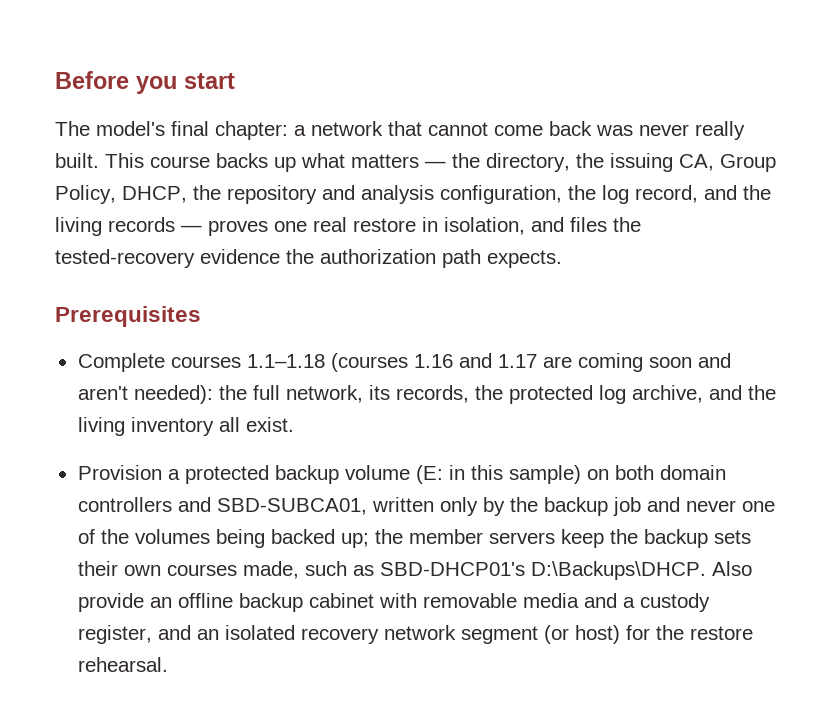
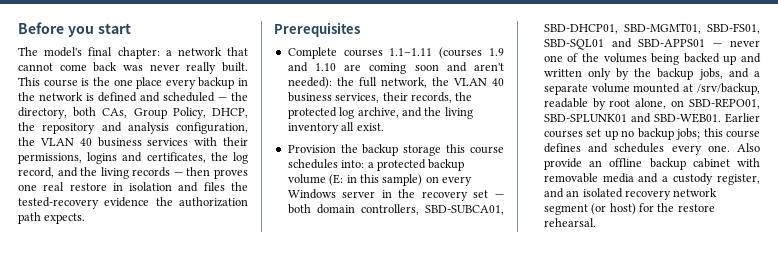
- This course backs up what matters — the directory, the issuing CA, Group Policy, DHCP, the repository and analysis configuration, the log record, and the living records — proves one real restore in isolation, and files the tested-recovery evidence the authorization path expects.
+ This course is the one place every backup in the network is defined and scheduled — the directory, both CAs, Group Policy, DHCP, the repository and analysis configuration, the VLAN 40 business services with their permissions, logins and certificates, the log record, and the living records — then proves one real restore in isolation and files the tested-recovery evidence the authorization path expects.
- Complete courses 1.1–1.18 (courses 1.16 and 1.17 are coming soon and aren't needed): the full network, its records, the protected log archive, and the living inventory all exist.
+ Complete courses 1.1–1.11 (courses 1.9 and 1.10 are coming soon and aren't needed): the full network, the VLAN 40 business services, their records, the protected log archive, and the living inventory all exist.
- Provision a protected backup volume (E: in this sample) on both domain controllers and SBD-SUBCA01, written only by the backup job and never one of the volumes being backed up; the member servers keep the backup sets their own courses made, such as SBD-DHCP01's D:\Backups\DHCP.
+ Provision the backup storage this course schedules into: a protected backup volume (E: in this sample) on every Windows server in the recovery set — both domain controllers, SBD-SUBCA01, SBD-DHCP01, SBD-MGMT01, SBD-FS01, SBD-SQL01 and SBD-APPS01 — never one of the volumes being backed up and written only by the backup jobs, and a separate volume mounted at /srv/backup, readable by root alone, on SBD-REPO01, SBD-SPLUNK01 and SBD-WEB01. Earlier courses set up no backup jobs; this course defines and schedules every one.

